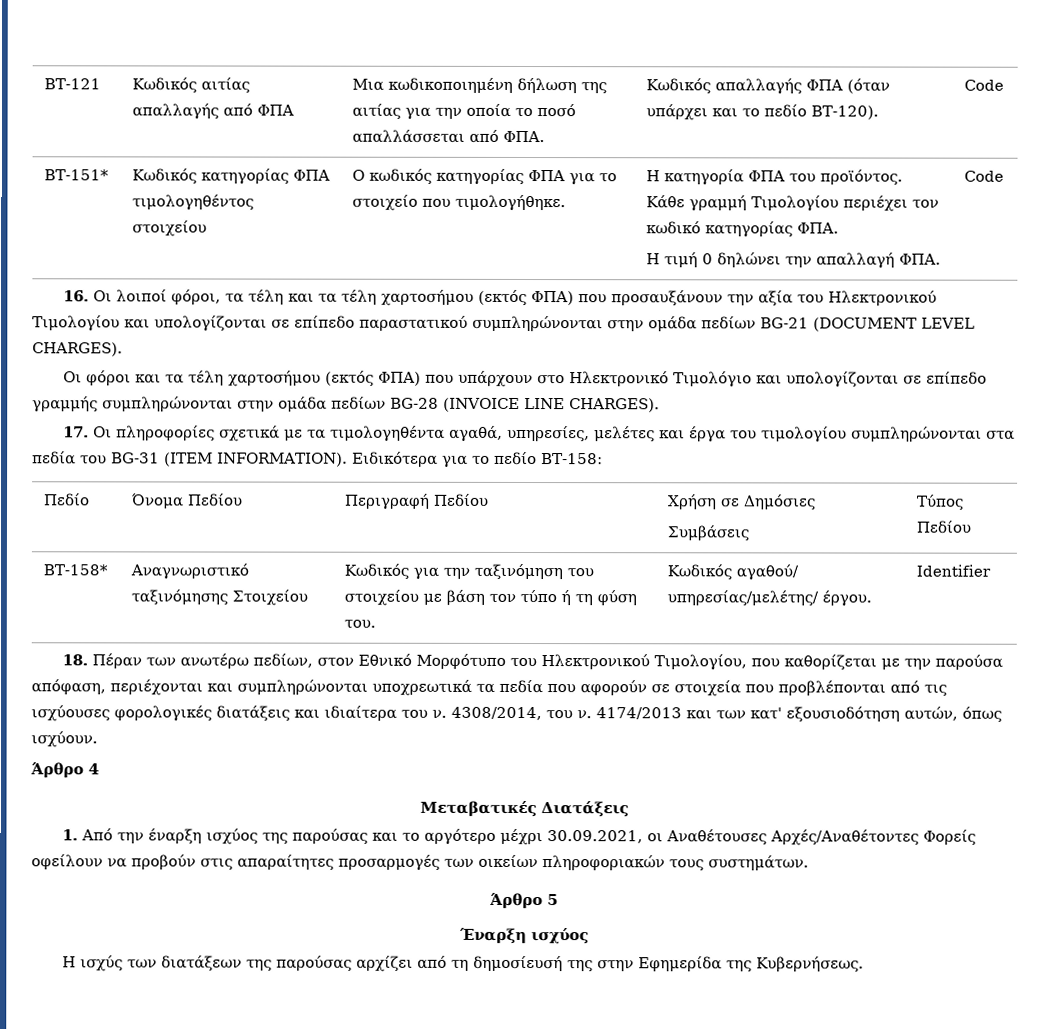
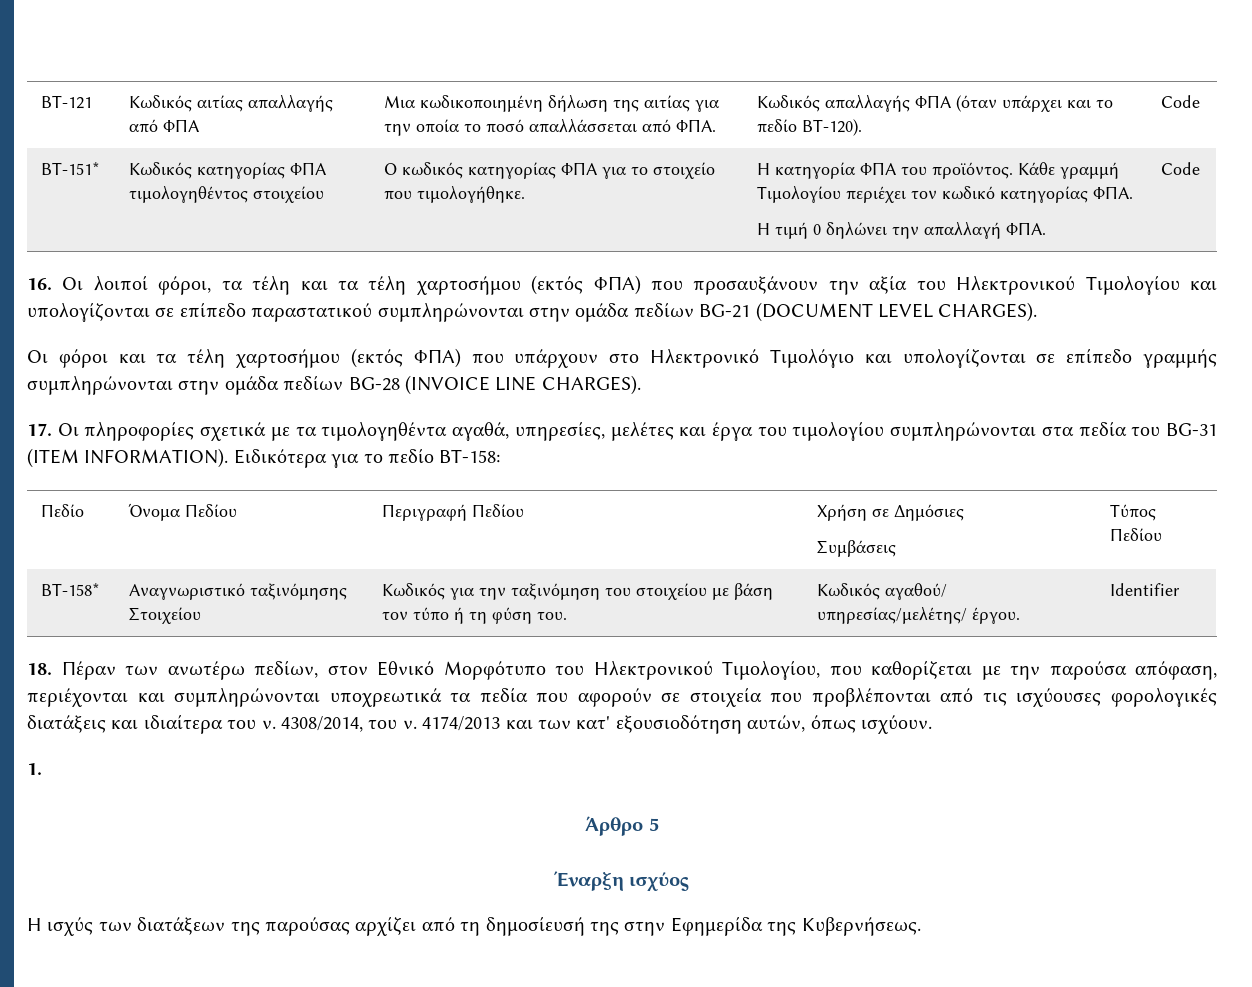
- Άρθρο 4
- Μεταβατικές Διατάξεις
- 1. Από την έναρξη ισχύος της παρούσας και το αργότερο μέχρι 30.09.2021, οι Αναθέτουσες Αρχές/Αναθέτοντες Φορείς οφείλουν να προβούν στις απαραίτητες προσαρμογές των οικείων πληροφοριακών τους συστημάτων.
+ 1.

